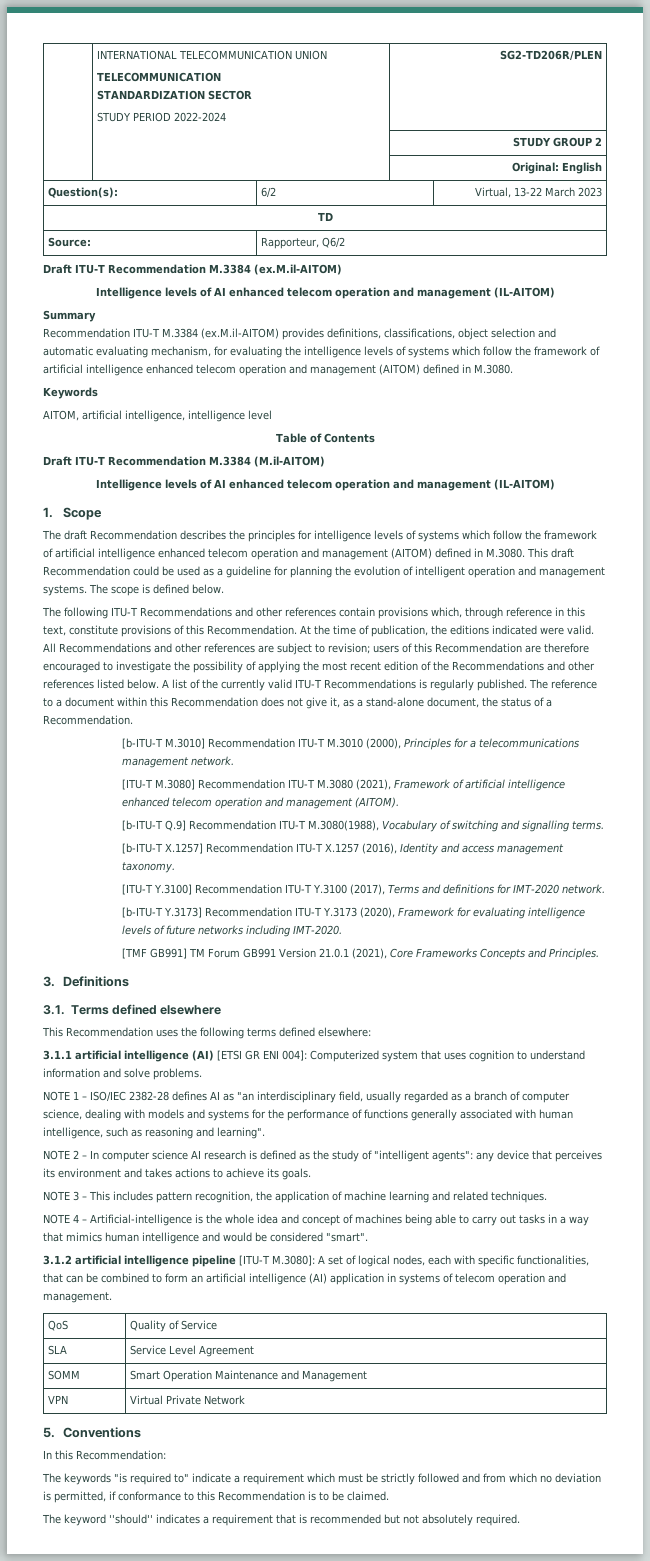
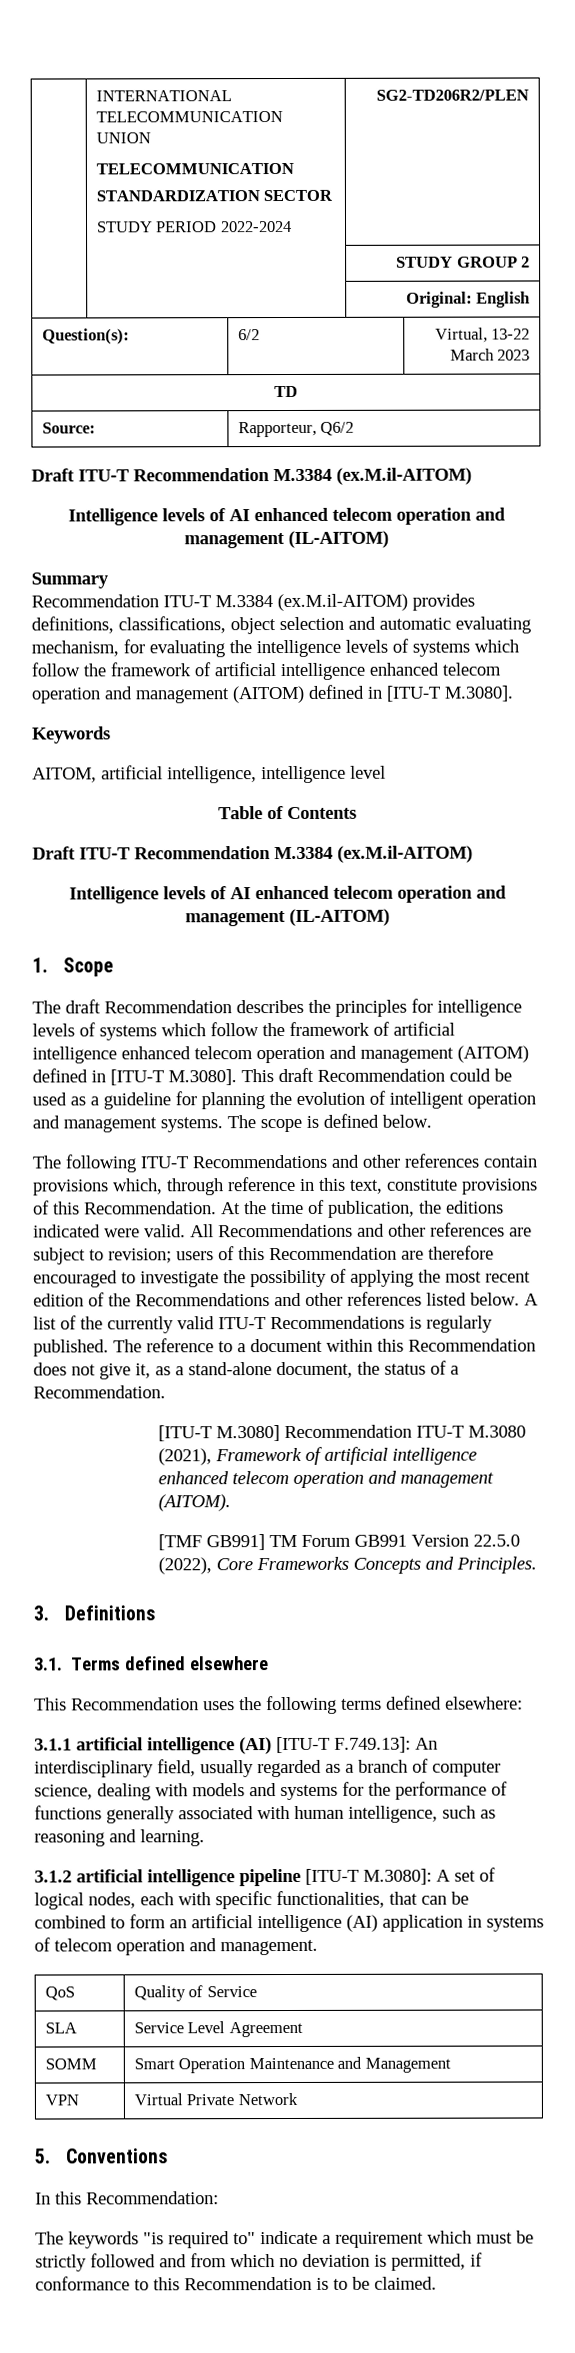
  | INTERNATIONAL TELECOMMUNICATION UNION
  TELECOMMUNICATION
  STANDARDIZATION SECTOR
- STUDY PERIOD 2022-2024 | SG2-TD206R/PLEN
+ STUDY PERIOD 2022-2024 | SG2-TD206R2/PLEN
- Recommendation ITU-T M.3384 (ex.M.il-AITOM) provides definitions, classifications, object selection and automatic evaluating mechanism, for evaluating the intelligence levels of systems which follow the framework of artificial intelligence enhanced telecom operation and management (AITOM) defined in M.3080.
+ Recommendation ITU-T M.3384 (ex.M.il-AITOM) provides definitions, classifications, object selection and automatic evaluating mechanism, for evaluating the intelligence levels of systems which follow the framework of artificial intelligence enhanced telecom operation and management (AITOM) defined in [ITU-T M.3080].
  Table of Contents
- Draft ITU-T Recommendation M.3384 (M.il-AITOM)
+ Draft ITU-T Recommendation M.3384 (ex.M.il-AITOM)
- The draft Recommendation describes the principles for intelligence levels of systems which follow the framework of artificial intelligence enhanced telecom operation and management (AITOM) defined in M.3080. This draft Recommendation could be used as a guideline for planning the evolution of intelligent operation and management systems.
+ The draft Recommendation describes the principles for intelligence levels of systems which follow the framework of artificial intelligence enhanced telecom operation and management (AITOM) defined in [ITU-T M.3080]. This draft Recommendation could be used as a guideline for planning the evolution of intelligent operation and management systems.
- [b-ITU-T M.3010] Recommendation ITU-T M.3010 (2000), Principles for a telecommunications management network.
- [b-ITU-T Q.9] Recommendation ITU-T M.3080(1988), Vocabulary of switching and signalling terms.
- [b-ITU-T X.1257] Recommendation ITU-T X.1257 (2016), Identity and access management taxonomy.
- [ITU-T Y.3100] Recommendation ITU-T Y.3100 (2017), Terms and definitions for IMT-2020 network.
- [b-ITU-T Y.3173] Recommendation ITU-T Y.3173 (2020), Framework for evaluating intelligence levels of future networks including IMT-2020.
- [TMF GB991] TM Forum GB991 Version 21.0.1 (2021), Core Frameworks Concepts and Principles.
+ [TMF GB991] TM Forum GB991 Version 22.5.0 (2022), Core Frameworks Concepts and Principles.
- 3.1.1 artificial intelligence (AI) [ETSI GR ENI 004]: Computerized system that uses cognition to understand information and solve problems.
- NOTE 1 – ISO/IEC 2382-28 defines AI as "an interdisciplinary field, usually regarded as a branch of computer science, dealing with models and systems for the performance of functions generally associated with human intelligence, such as reasoning and learning".
- NOTE 2 – In computer science AI research is defined as the study of "intelligent agents": any device that perceives its environment and takes actions to achieve its goals.
- NOTE 3 – This includes pattern recognition, the application of machine learning and related techniques.
- NOTE 4 – Artificial-intelligence is the whole idea and concept of machines being able to carry out tasks in a way that mimics human intelligence and would be considered "smart".
+ 3.1.1 artificial intelligence (AI) [ITU-T F.749.13]: An interdisciplinary field, usually regarded as a branch of computer science, dealing with models and systems for the performance of functions generally associated with human intelligence, such as reasoning and learning.
- The keyword ''should'' indicates a requirement that is recommended but not absolutely required.

